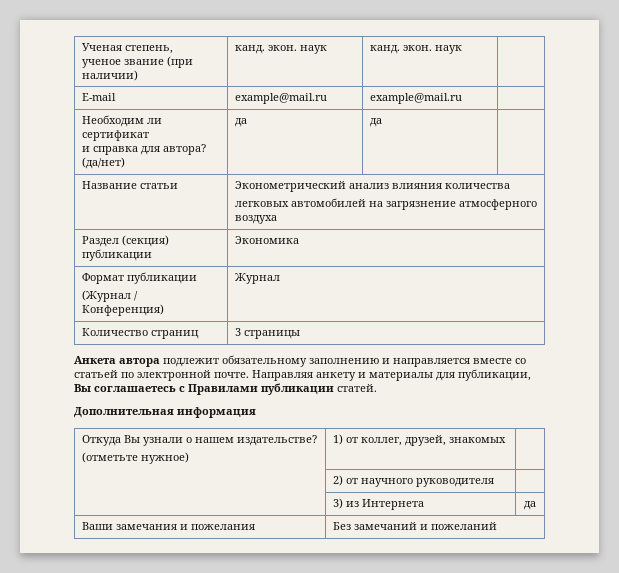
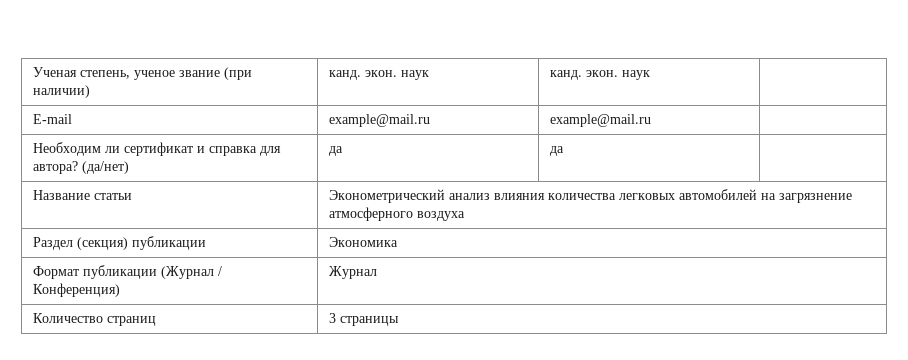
- Ученая степень,
- ученое звание (при наличии) | канд. экон. наук | канд. экон. наук |
+ Ученая степень, ученое звание (при наличии) | канд. экон. наук | канд. экон. наук |
- Необходим ли сертификат
- и справка для автора? (да/нет) | да | да |
+ Необходим ли сертификат и справка для автора? (да/нет) | да | да |
- Название статьи | Эконометрический анализ влияния количества
- легковых автомобилей на загрязнение атмосферного воздуха
+ Название статьи | Эконометрический анализ влияния количества легковых автомобилей на загрязнение атмосферного воздуха
- Формат публикации
- (Журнал / Конференция) | Журнал
+ Формат публикации (Журнал / Конференция) | Журнал
- Анкета автора подлежит обязательному заполнению и направляется вместе со статьей по электронной почте. Направляя анкету и материалы для публикации, Вы соглашаетесь с Правилами публикации статей.
- Дополнительная информация
- Откуда Вы узнали о нашем издательстве?
- (отметьте нужное) | 1) от коллег, друзей, знакомых |
- | 2) от научного руководителя |
- | 3) из Интернета | да
- Ваши замечания и пожелания | Без замечаний и пожеланий

